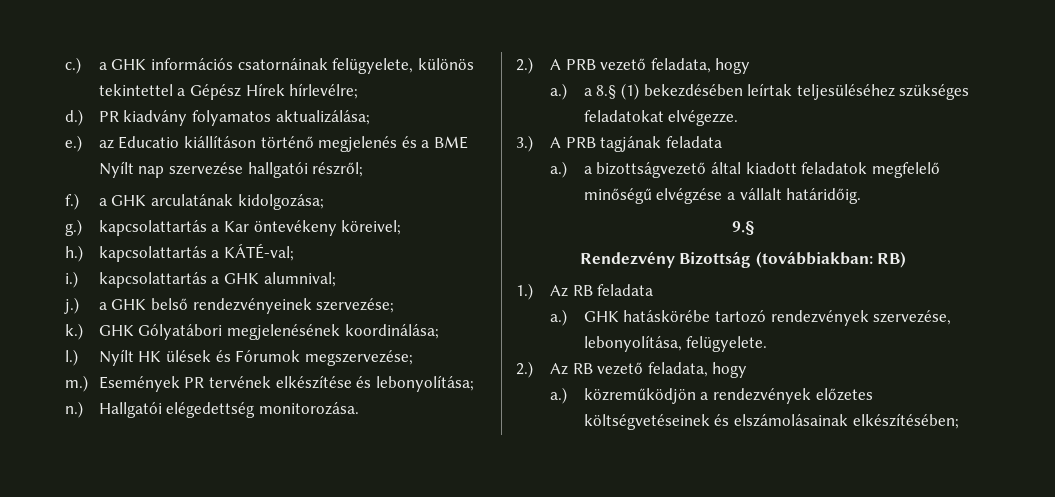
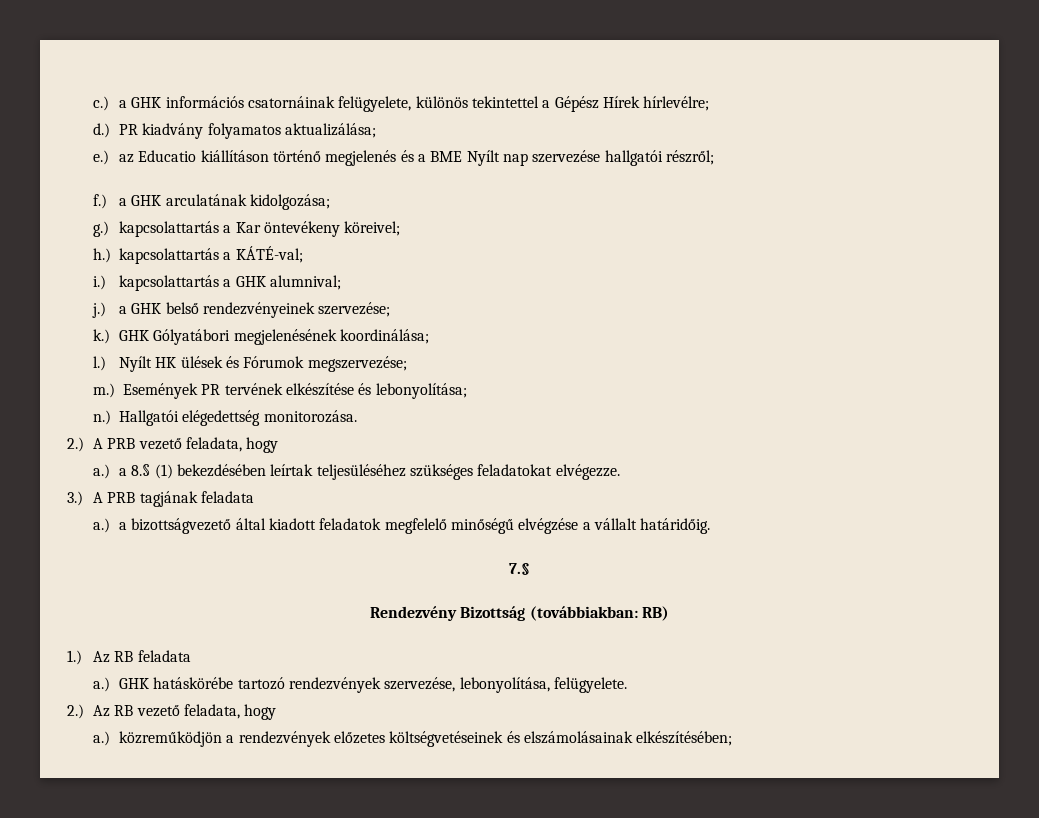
- 9.§
+ 7.§

